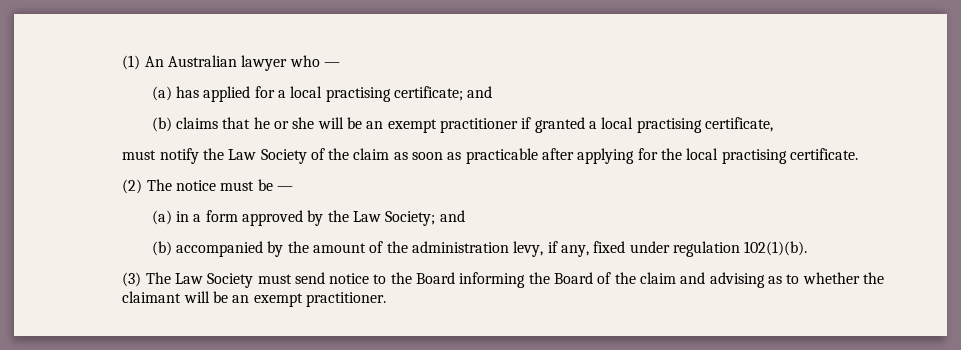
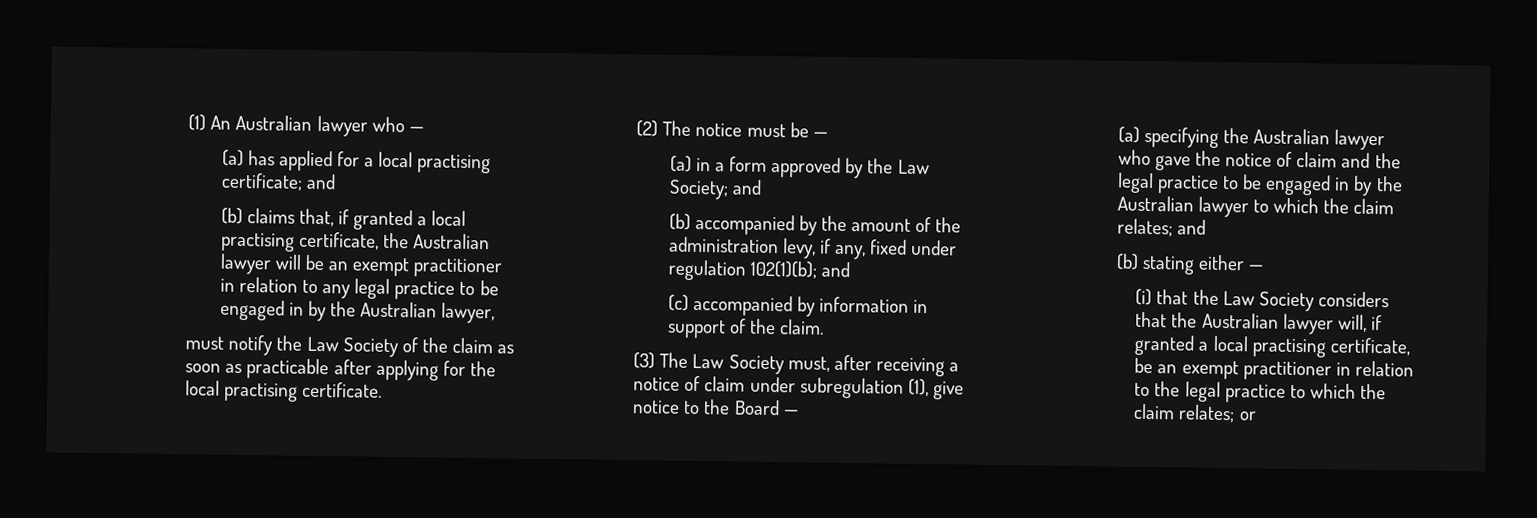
- (b) claims that he or she will be an exempt practitioner if granted a local practising certificate,
+ (b) claims that, if granted a local practising certificate, the Australian lawyer will be an exempt practitioner in relation to any legal practice to be engaged in by the Australian lawyer,
- (b) accompanied by the amount of the administration levy, if any, fixed under regulation 102(1)(b).
- (3) The Law Society must send notice to the Board informing the Board of the claim and advising as to whether the claimant will be an exempt practitioner.
+ (b) accompanied by the amount of the administration levy, if any, fixed under regulation 102(1)(b); and
+ (c) accompanied by information in support of the claim.
+ (3) The Law Society must, after receiving a notice of claim under subregulation (1), give notice to the Board —
+ (a) specifying the Australian lawyer who gave the notice of claim and the legal practice to be engaged in by the Australian lawyer to which the claim relates; and
+ (b) stating either —
+ (i) that the Law Society considers that the Australian lawyer will, if granted a local practising certificate, be an exempt practitioner in relation to the legal practice to which the claim relates; or

